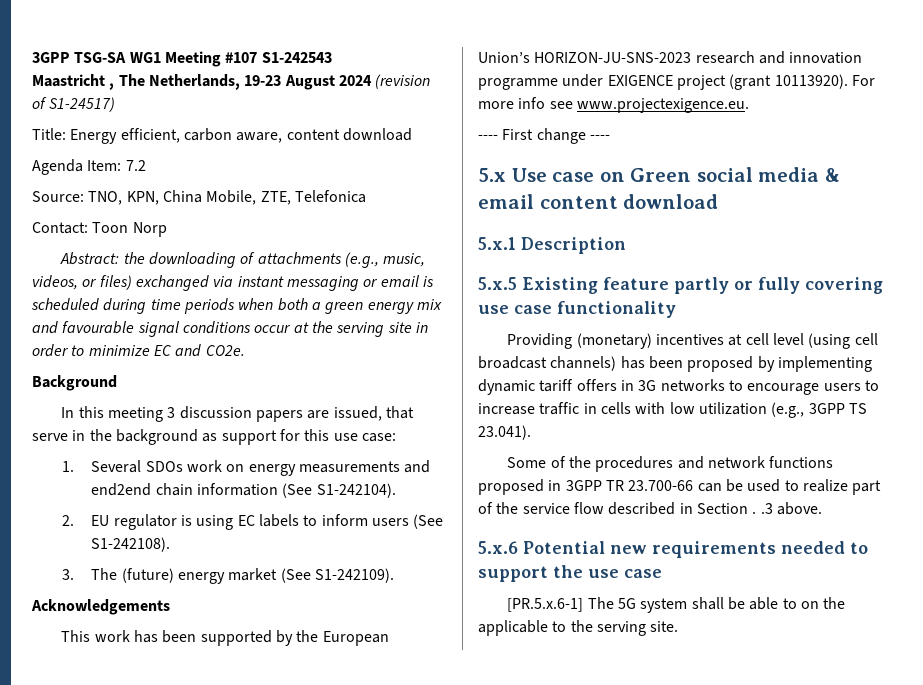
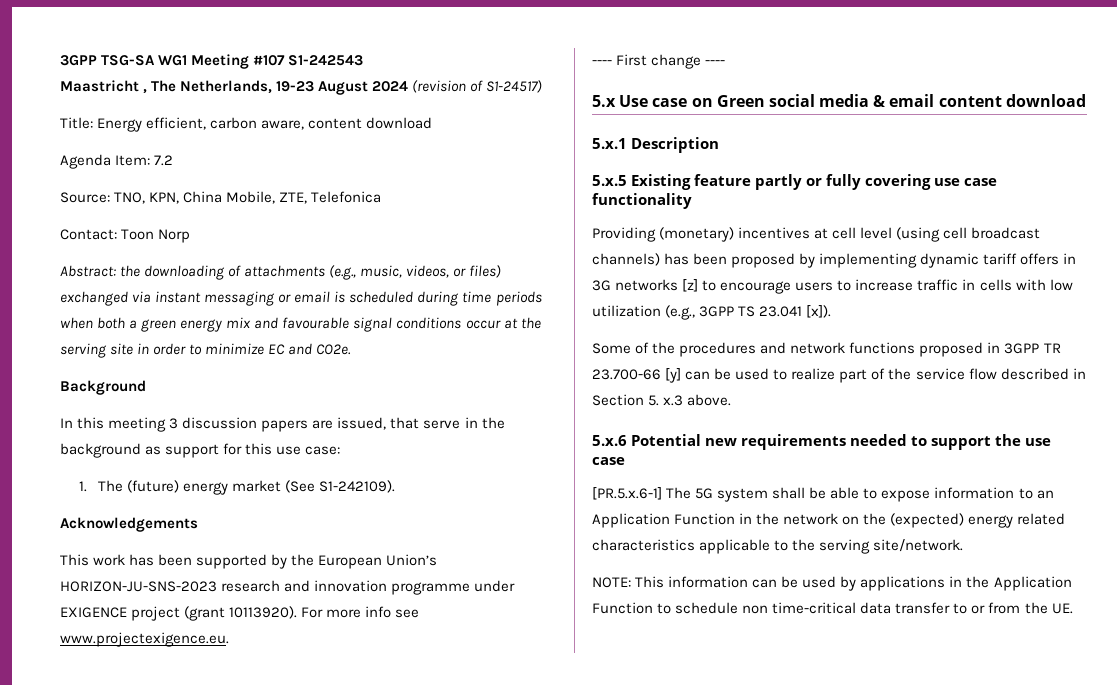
- 1. Several SDOs work on energy measurements and end2end chain information (See S1-242104).
- 2. EU regulator is using EC labels to inform users (See S1-242108).
- 3. The (future) energy market (See S1-242109).
+ 1. The (future) energy market (See S1-242109).
- Providing (monetary) incentives at cell level (using cell broadcast channels) has been proposed by implementing dynamic tariff offers in 3G networks to encourage users to increase traffic in cells with low utilization (e.g., 3GPP TS 23.041).
+ Providing (monetary) incentives at cell level (using cell broadcast channels) has been proposed by implementing dynamic tariff offers in 3G networks [z] to encourage users to increase traffic in cells with low utilization (e.g., 3GPP TS 23.041 [x]).
- Some of the procedures and network functions proposed in 3GPP TR 23.700-66 can be used to realize part of the service flow described in Section . .3 above.
+ Some of the procedures and network functions proposed in 3GPP TR 23.700-66 [y] can be used to realize part of the service flow described in Section 5. x.3 above.
- [PR.5.x.6-1] The 5G system shall be able to on the applicable to the serving site.
+ [PR.5.x.6-1] The 5G system shall be able to expose information to an Application Function in the network on the (expected) energy related characteristics applicable to the serving site/network.
+ NOTE: This information can be used by applications in the Application Function to schedule non time-critical data transfer to or from the UE.

